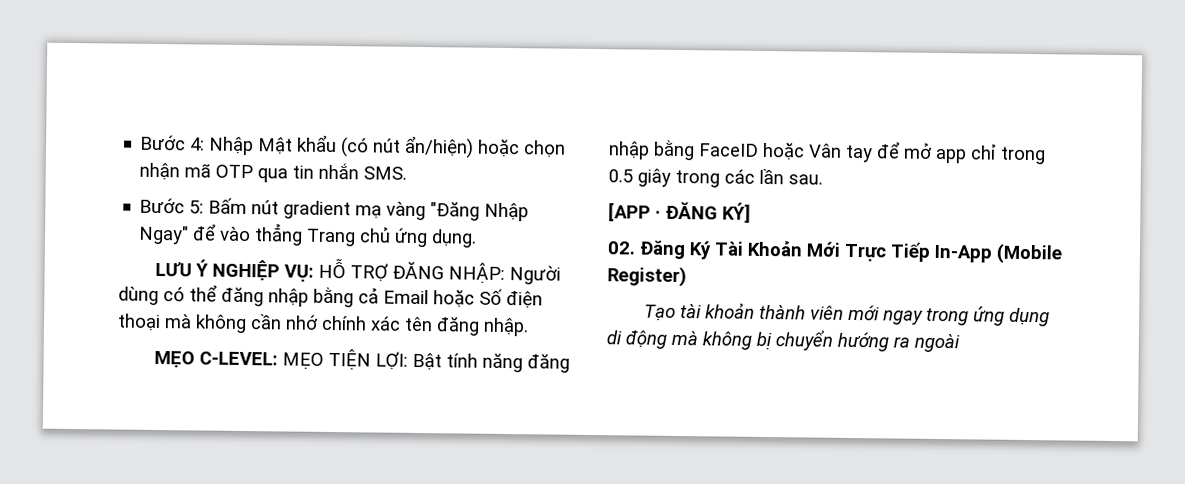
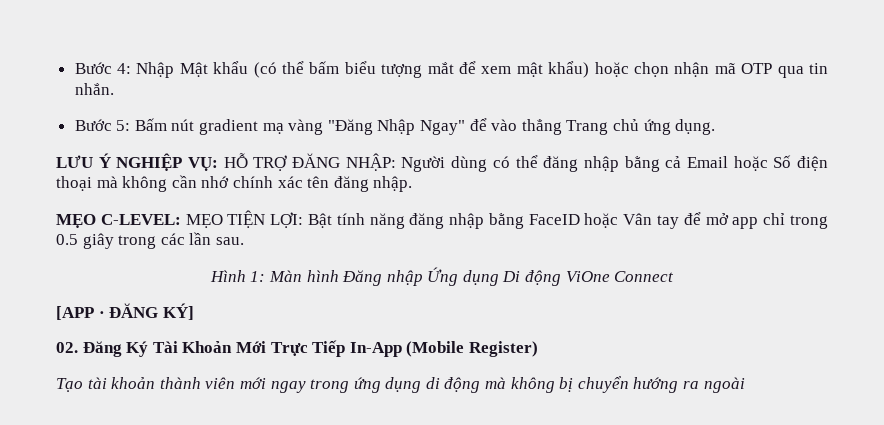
- Bước 4: Nhập Mật khẩu (có nút ẩn/hiện) hoặc chọn nhận mã OTP qua tin nhắn SMS.
+ Bước 4: Nhập Mật khẩu (có thể bấm biểu tượng mắt để xem mật khẩu) hoặc chọn nhận mã OTP qua tin nhắn.
+ Hình 1: Màn hình Đăng nhập Ứng dụng Di động ViOne Connect

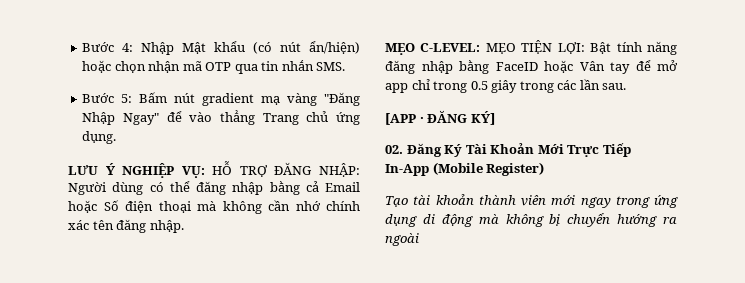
- Bước 4: Nhập Mật khẩu (có thể bấm biểu tượng mắt để xem mật khẩu) hoặc chọn nhận mã OTP qua tin nhắn.
+ Bước 4: Nhập Mật khẩu (có nút ẩn/hiện) hoặc chọn nhận mã OTP qua tin nhắn SMS.
- Hình 1: Màn hình Đăng nhập Ứng dụng Di động ViOne Connect

